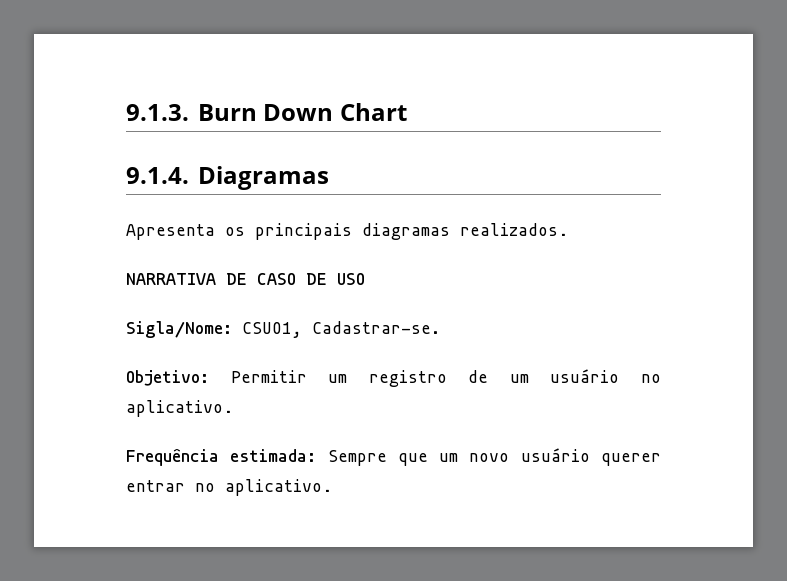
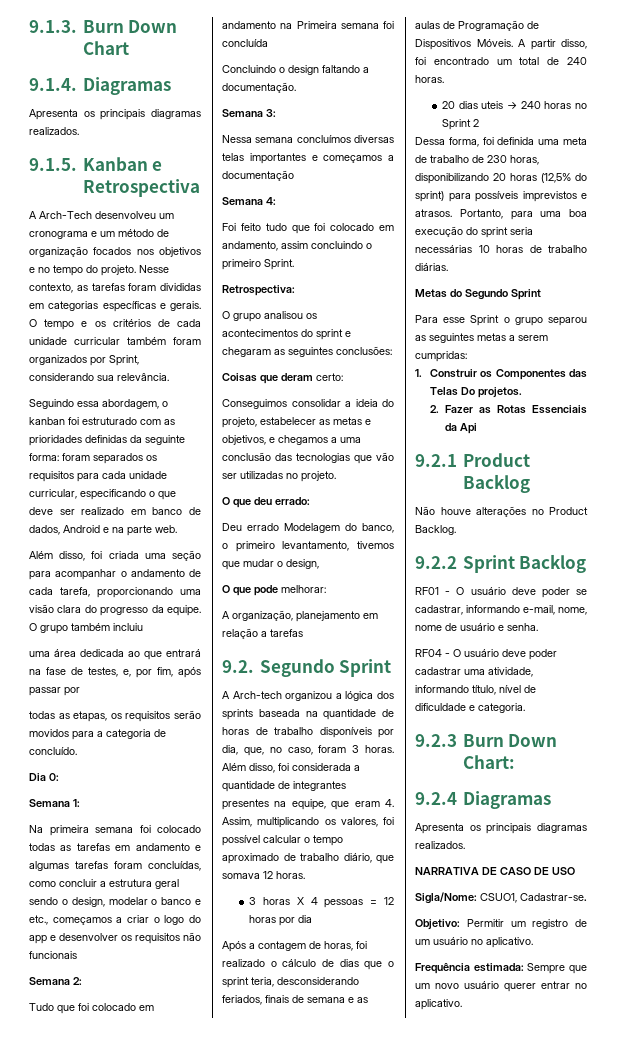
+ 9.1.5. Kanban e Retrospectiva
+ A Arch-Tech desenvolveu um cronograma e um método de organização focados nos objetivos e no tempo do projeto. Nesse contexto, as tarefas foram divididas em categorias específicas e gerais. O tempo e os critérios de cada unidade curricular também foram organizados por Sprint, considerando sua relevância.
+ Seguindo essa abordagem, o kanban foi estruturado com as prioridades definidas da seguinte forma: foram separados os requisitos para cada unidade curricular, especificando o que deve ser realizado em banco de dados, Android e na parte web.
+ Além disso, foi criada uma seção para acompanhar o andamento de cada tarefa, proporcionando uma visão clara do progresso da equipe. O grupo também incluiu
+ uma área dedicada ao que entrará na fase de testes, e, por fim, após passar por
+ todas as etapas, os requisitos serão movidos para a categoria de concluído.
+ Dia 0:
+ Semana 1:
+ Na primeira semana foi colocado todas as tarefas em andamento e algumas tarefas foram concluídas, como concluir a estrutura geral sendo o design, modelar o banco e etc., começamos a criar o logo do app e desenvolver os requisitos não funcionais
+ Semana 2:
+ Tudo que foi colocado em andamento na Primeira semana foi concluída
+ Concluindo o design faltando a documentação.
+ Semana 3:
+ Nessa semana concluímos diversas telas importantes e começamos a documentação
+ Semana 4:
+ Foi feito tudo que foi colocado em andamento, assim concluindo o primeiro Sprint.
+ Retrospectiva:
+ O grupo analisou os acontecimentos do sprint e chegaram as seguintes conclusões:
+ Coisas que deram certo:
+ Conseguimos consolidar a ideia do projeto, estabelecer as metas e objetivos, e chegamos a uma conclusão das tecnologias que vão ser utilizadas no projeto.
+ O que deu errado:
+ Deu errado Modelagem do banco, o primeiro levantamento, tivemos que mudar o design,
+ O que pode melhorar:
+ A organização, planejamento em relação a tarefas
+ 9.2. Segundo Sprint
+ A Arch-tech organizou a lógica dos sprints baseada na quantidade de horas de trabalho disponíveis por dia, que, no caso, foram 3 horas. Além disso, foi considerada a quantidade de integrantes presentes na equipe, que eram 4. Assim, multiplicando os valores, foi possível calcular o tempo aproximado de trabalho diário, que somava 12 horas.
+ 3 horas X 4 pessoas = 12 horas por dia
+ Após a contagem de horas, foi realizado o cálculo de dias que o sprint teria, desconsiderando feriados, finais de semana e as aulas de Programação de Dispositivos Móveis. A partir disso, foi encontrado um total de 240 horas.
+ 20 dias uteis → 240 horas no Sprint 2
+ Dessa forma, foi definida uma meta de trabalho de 230 horas, disponibilizando 20 horas (12,5% do sprint) para possíveis imprevistos e atrasos. Portanto, para uma boa execução do sprint seria necessárias 10 horas de trabalho diárias.
+ Metas do Segundo Sprint
+ Para esse Sprint o grupo separou as seguintes metas a serem cumpridas:
+ 1. Construir os Componentes das Telas Do projetos.
+ 2. Fazer as Rotas Essenciais da Api
+ 9.2.1 Product Backlog
+ Não houve alterações no Product Backlog.
+ 9.2.2 Sprint Backlog
+ RF01 - O usuário deve poder se cadastrar, informando e-mail, nome, nome de usuário e senha.
+ RF04 - O usuário deve poder cadastrar uma atividade, informando título, nível de dificuldade e categoria.
+ 9.2.3 Burn Down Chart:
+ 9.2.4 Diagramas
+ Apresenta os principais diagramas realizados.

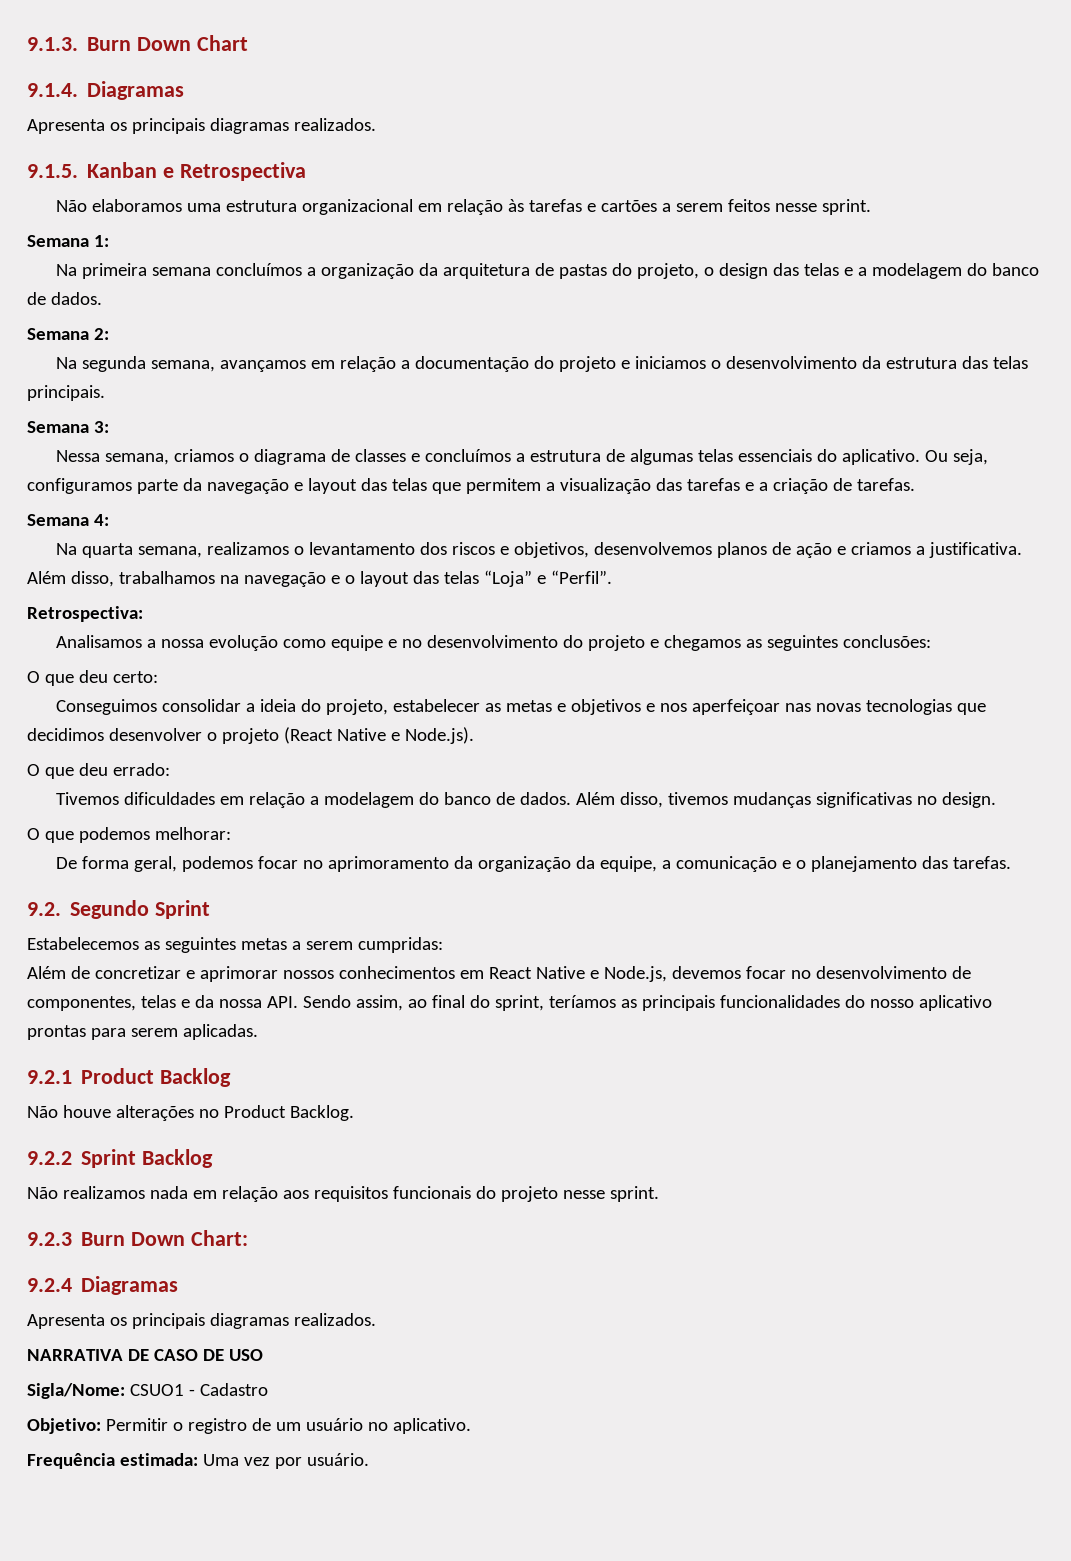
- A Arch-Tech desenvolveu um cronograma e um método de organização focados nos objetivos e no tempo do projeto. Nesse contexto, as tarefas foram divididas em categorias específicas e gerais. O tempo e os critérios de cada unidade curricular também foram organizados por Sprint, considerando sua relevância.
- Seguindo essa abordagem, o kanban foi estruturado com as prioridades definidas da seguinte forma: foram separados os requisitos para cada unidade curricular, especificando o que deve ser realizado em banco de dados, Android e na parte web.
- Além disso, foi criada uma seção para acompanhar o andamento de cada tarefa, proporcionando uma visão clara do progresso da equipe. O grupo também incluiu
- uma área dedicada ao que entrará na fase de testes, e, por fim, após passar por
- todas as etapas, os requisitos serão movidos para a categoria de concluído.
- Dia 0:
+ Não elaboramos uma estrutura organizacional em relação às tarefas e cartões a serem feitos nesse sprint.
- Na primeira semana foi colocado todas as tarefas em andamento e algumas tarefas foram concluídas, como concluir a estrutura geral sendo o design, modelar o banco e etc., começamos a criar o logo do app e desenvolver os requisitos não funcionais
+ Na primeira semana concluímos a organização da arquitetura de pastas do projeto, o design das telas e a modelagem do banco de dados.
  Semana 2:
- Tudo que foi colocado em andamento na Primeira semana foi concluída
- Concluindo o design faltando a documentação.
+ Na segunda semana, avançamos em relação a documentação do projeto e iniciamos o desenvolvimento da estrutura das telas principais.
  Semana 3:
- Nessa semana concluímos diversas telas importantes e começamos a documentação
+ Nessa semana, criamos o diagrama de classes e concluímos a estrutura de algumas telas essenciais do aplicativo. Ou seja, configuramos parte da navegação e layout das telas que permitem a visualização das tarefas e a criação de tarefas.
  Semana 4:
- Foi feito tudo que foi colocado em andamento, assim concluindo o primeiro Sprint.
+ Na quarta semana, realizamos o levantamento dos riscos e objetivos, desenvolvemos planos de ação e criamos a justificativa. Além disso, trabalhamos na navegação e o layout das telas “Loja” e “Perfil”.
  Retrospectiva:
- O grupo analisou os acontecimentos do sprint e chegaram as seguintes conclusões:
+ Analisamos a nossa evolução como equipe e no desenvolvimento do projeto e chegamos as seguintes conclusões:
- Coisas que deram certo:
+ O que deu certo:
- Conseguimos consolidar a ideia do projeto, estabelecer as metas e objetivos, e chegamos a uma conclusão das tecnologias que vão ser utilizadas no projeto.
+ Conseguimos consolidar a ideia do projeto, estabelecer as metas e objetivos e nos aperfeiçoar nas novas tecnologias que decidimos desenvolver o projeto (React Native e Node.js).
  O que deu errado:
- Deu errado Modelagem do banco, o primeiro levantamento, tivemos que mudar o design,
- O que pode melhorar:
+ Tivemos dificuldades em relação a modelagem do banco de dados. Além disso, tivemos mudanças significativas no design.
+ O que podemos melhorar:
- A organização, planejamento em relação a tarefas
+ De forma geral, podemos focar no aprimoramento da organização da equipe, a comunicação e o planejamento das tarefas.
  9.2. Segundo Sprint
- A Arch-tech organizou a lógica dos sprints baseada na quantidade de horas de trabalho disponíveis por dia, que, no caso, foram 3 horas. Além disso, foi considerada a quantidade de integrantes presentes na equipe, que eram 4. Assim, multiplicando os valores, foi possível calcular o tempo aproximado de trabalho diário, que somava 12 horas.
- 3 horas X 4 pessoas = 12 horas por dia
- Após a contagem de horas, foi realizado o cálculo de dias que o sprint teria, desconsiderando feriados, finais de semana e as aulas de Programação de Dispositivos Móveis. A partir disso, foi encontrado um total de 240 horas.
- 20 dias uteis → 240 horas no Sprint 2
- Dessa forma, foi definida uma meta de trabalho de 230 horas, disponibilizando 20 horas (12,5% do sprint) para possíveis imprevistos e atrasos. Portanto, para uma boa execução do sprint seria necessárias 10 horas de trabalho diárias.
- Metas do Segundo Sprint
- Para esse Sprint o grupo separou as seguintes metas a serem cumpridas:
+ Estabelecemos as seguintes metas a serem cumpridas:
- 1. Construir os Componentes das Telas Do projetos.
- 2. Fazer as Rotas Essenciais da Api
+ Além de concretizar e aprimorar nossos conhecimentos em React Native e Node.js, devemos focar no desenvolvimento de componentes, telas e da nossa API. Sendo assim, ao final do sprint, teríamos as principais funcionalidades do nosso aplicativo prontas para serem aplicadas.
- RF01 - O usuário deve poder se cadastrar, informando e-mail, nome, nome de usuário e senha.
- RF04 - O usuário deve poder cadastrar uma atividade, informando título, nível de dificuldade e categoria.
+ Não realizamos nada em relação aos requisitos funcionais do projeto nesse sprint.
- Sigla/Nome: CSUO1, Cadastrar-se.
+ Sigla/Nome: CSUO1 - Cadastro
- Objetivo: Permitir um registro de um usuário no aplicativo.
+ Objetivo: Permitir o registro de um usuário no aplicativo.
- Frequência estimada: Sempre que um novo usuário querer entrar no aplicativo.
+ Frequência estimada: Uma vez por usuário.

